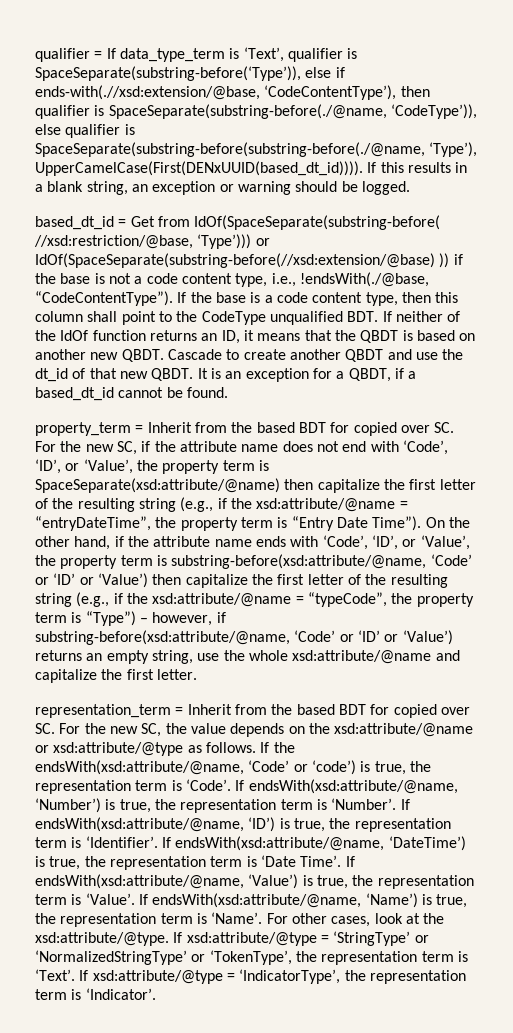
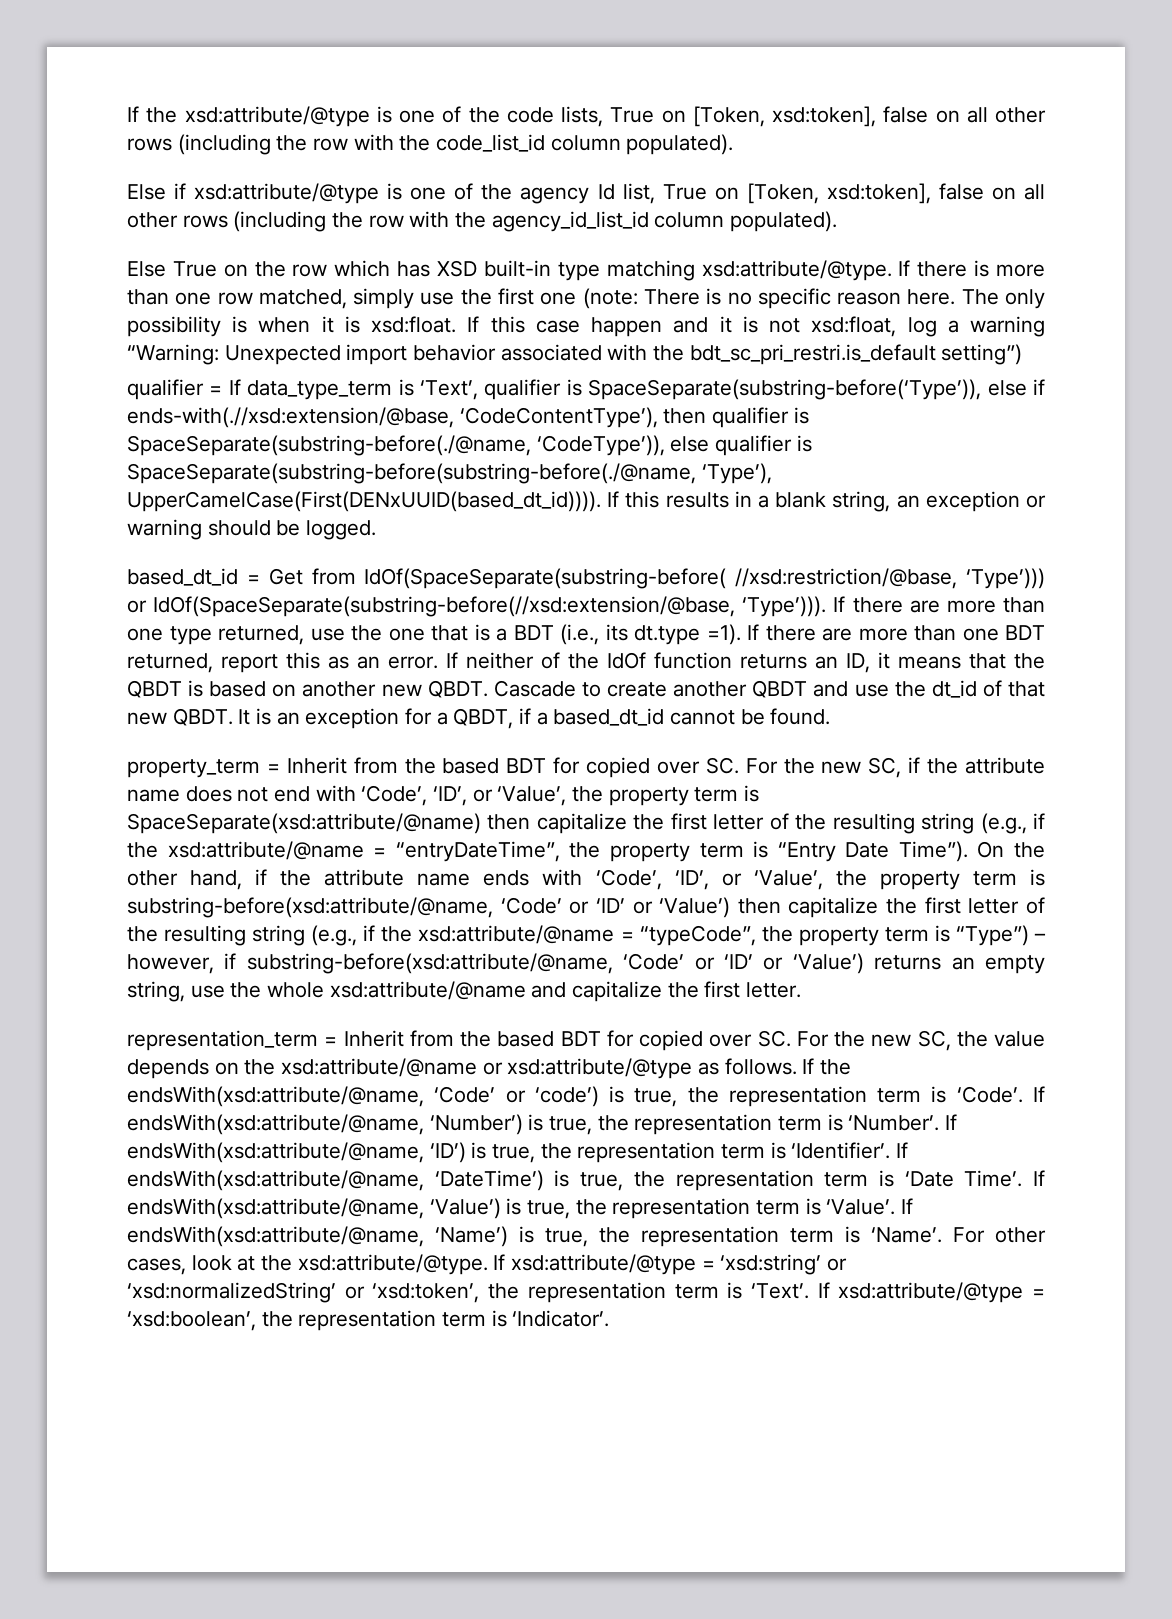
+ If the xsd:attribute/@type is one of the code lists, True on [Token, xsd:token], false on all other rows (including the row with the code_list_id column populated).
+ Else if xsd:attribute/@type is one of the agency Id list, True on [Token, xsd:token], false on all other rows (including the row with the agency_id_list_id column populated).
+ Else True on the row which has XSD built-in type matching xsd:attribute/@type. If there is more than one row matched, simply use the first one (note: There is no specific reason here. The only possibility is when it is xsd:float. If this case happen and it is not xsd:float, log a warning “Warning: Unexpected import behavior associated with the bdt_sc_pri_restri.is_default setting”)
- based_dt_id = Get from IdOf(SpaceSeparate(substring-before( //xsd:restriction/@base, ‘Type’))) or IdOf(SpaceSeparate(substring-before(//xsd:extension/@base) )) if the base is not a code content type, i.e., !endsWith(./@base, “CodeContentType”). If the base is a code content type, then this column shall point to the CodeType unqualified BDT. If neither of the IdOf function returns an ID, it means that the QBDT is based on another new QBDT.
+ based_dt_id = Get from IdOf(SpaceSeparate(substring-before( //xsd:restriction/@base, ‘Type’))) or IdOf(SpaceSeparate(substring-before(//xsd:extension/@base, ‘Type’))). If there are more than one type returned, use the one that is a BDT (i.e., its dt.type =1). If there are more than one BDT returned, report this as an error. If neither of the IdOf function returns an ID, it means that the QBDT is based on another new QBDT.
- If xsd:attribute/@type = ‘StringType’ or ‘NormalizedStringType’ or ‘TokenType’, the representation term is ‘Text’.
+ If xsd:attribute/@type = ‘xsd:string’ or ‘xsd:normalizedString’ or ‘xsd:token’, the representation term is ‘Text’.
- If xsd:attribute/@type = ‘IndicatorType’, the representation term is ‘Indicator’.
+ If xsd:attribute/@type = ‘xsd:boolean’, the representation term is ‘Indicator’.

